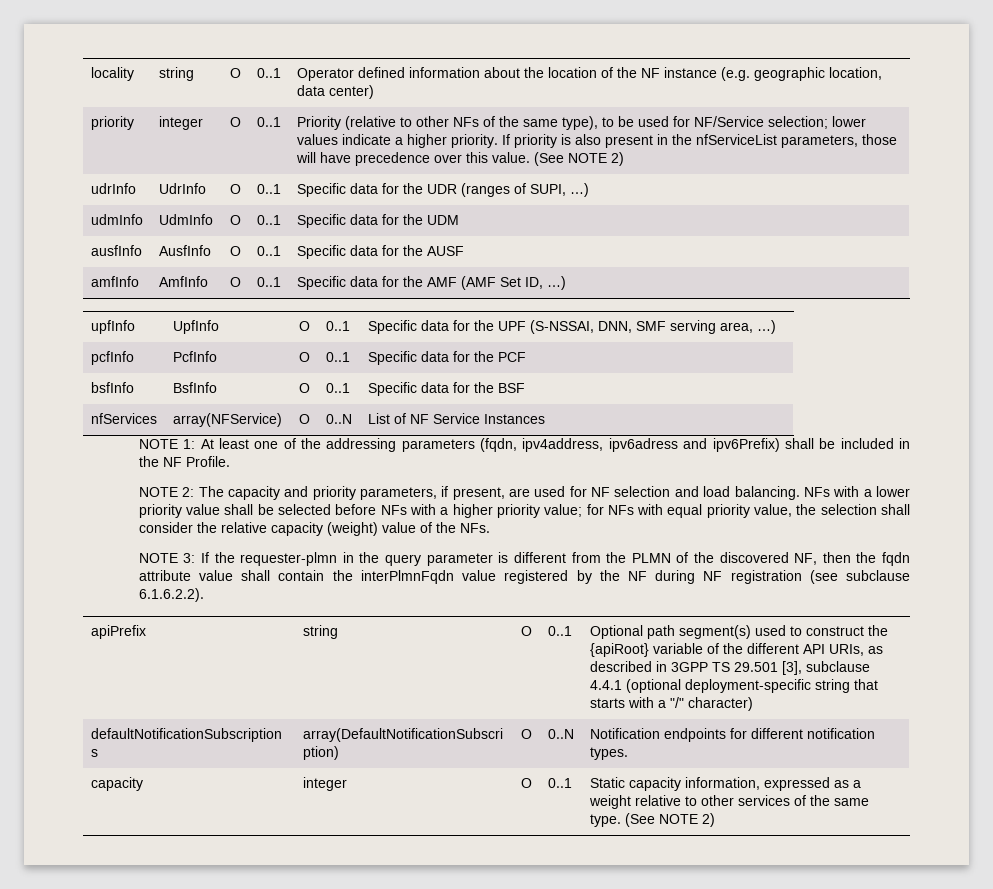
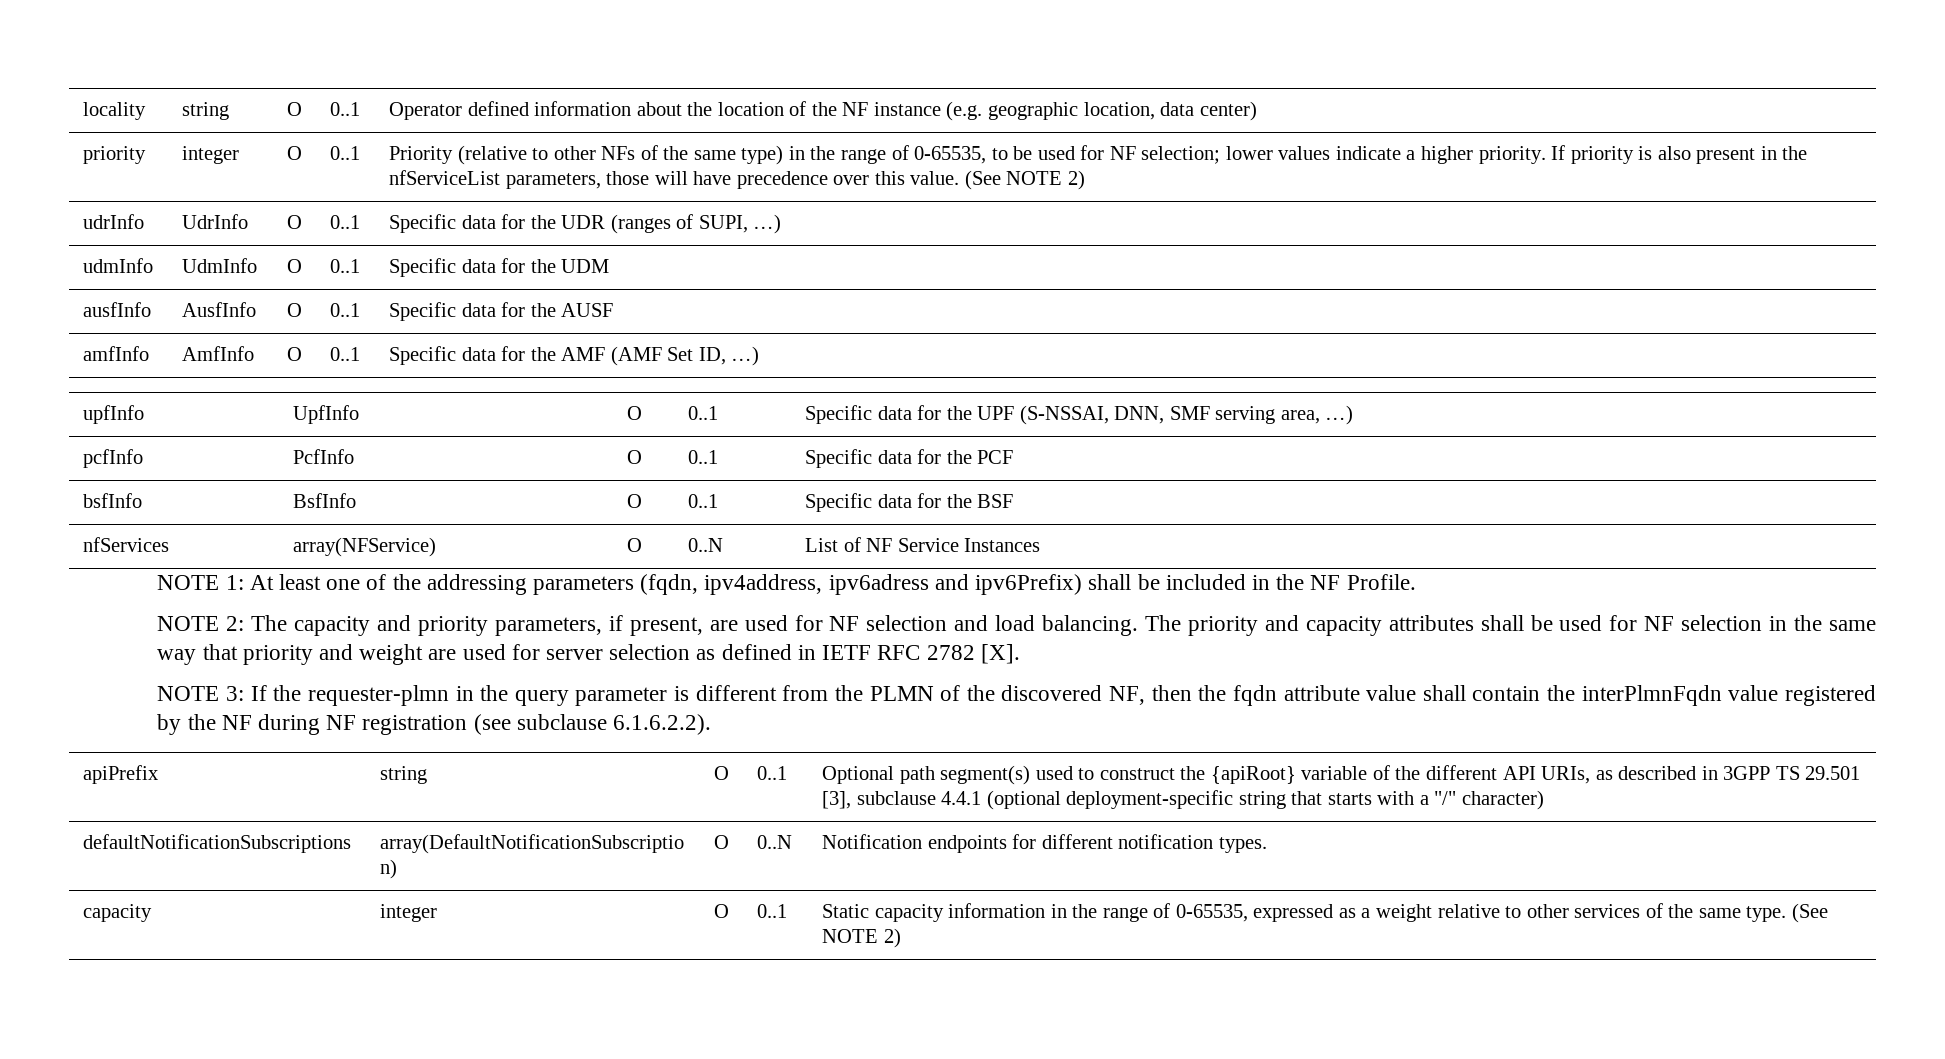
- Priority (relative to other NFs of the same type), to be used for NF/Service selection; lower values indicate a higher priority.
+ Priority (relative to other NFs of the same type) in the range of 0-65535, to be used for NF selection; lower values indicate a higher priority.
- NFs with a lower priority value shall be selected before NFs with a higher priority value; for NFs with equal priority value, the selection shall consider the relative capacity (weight) value of the NFs.
+ The priority and capacity attributes shall be used for NF selection in the same way that priority and weight are used for server selection as defined in IETF RFC 2782 [X].
- capacity | integer | O | 0..1 | Static capacity information, expressed as a weight relative to other services of the same type. (See NOTE 2)
+ capacity | integer | O | 0..1 | Static capacity information in the range of 0-65535, expressed as a weight relative to other services of the same type. (See NOTE 2)

